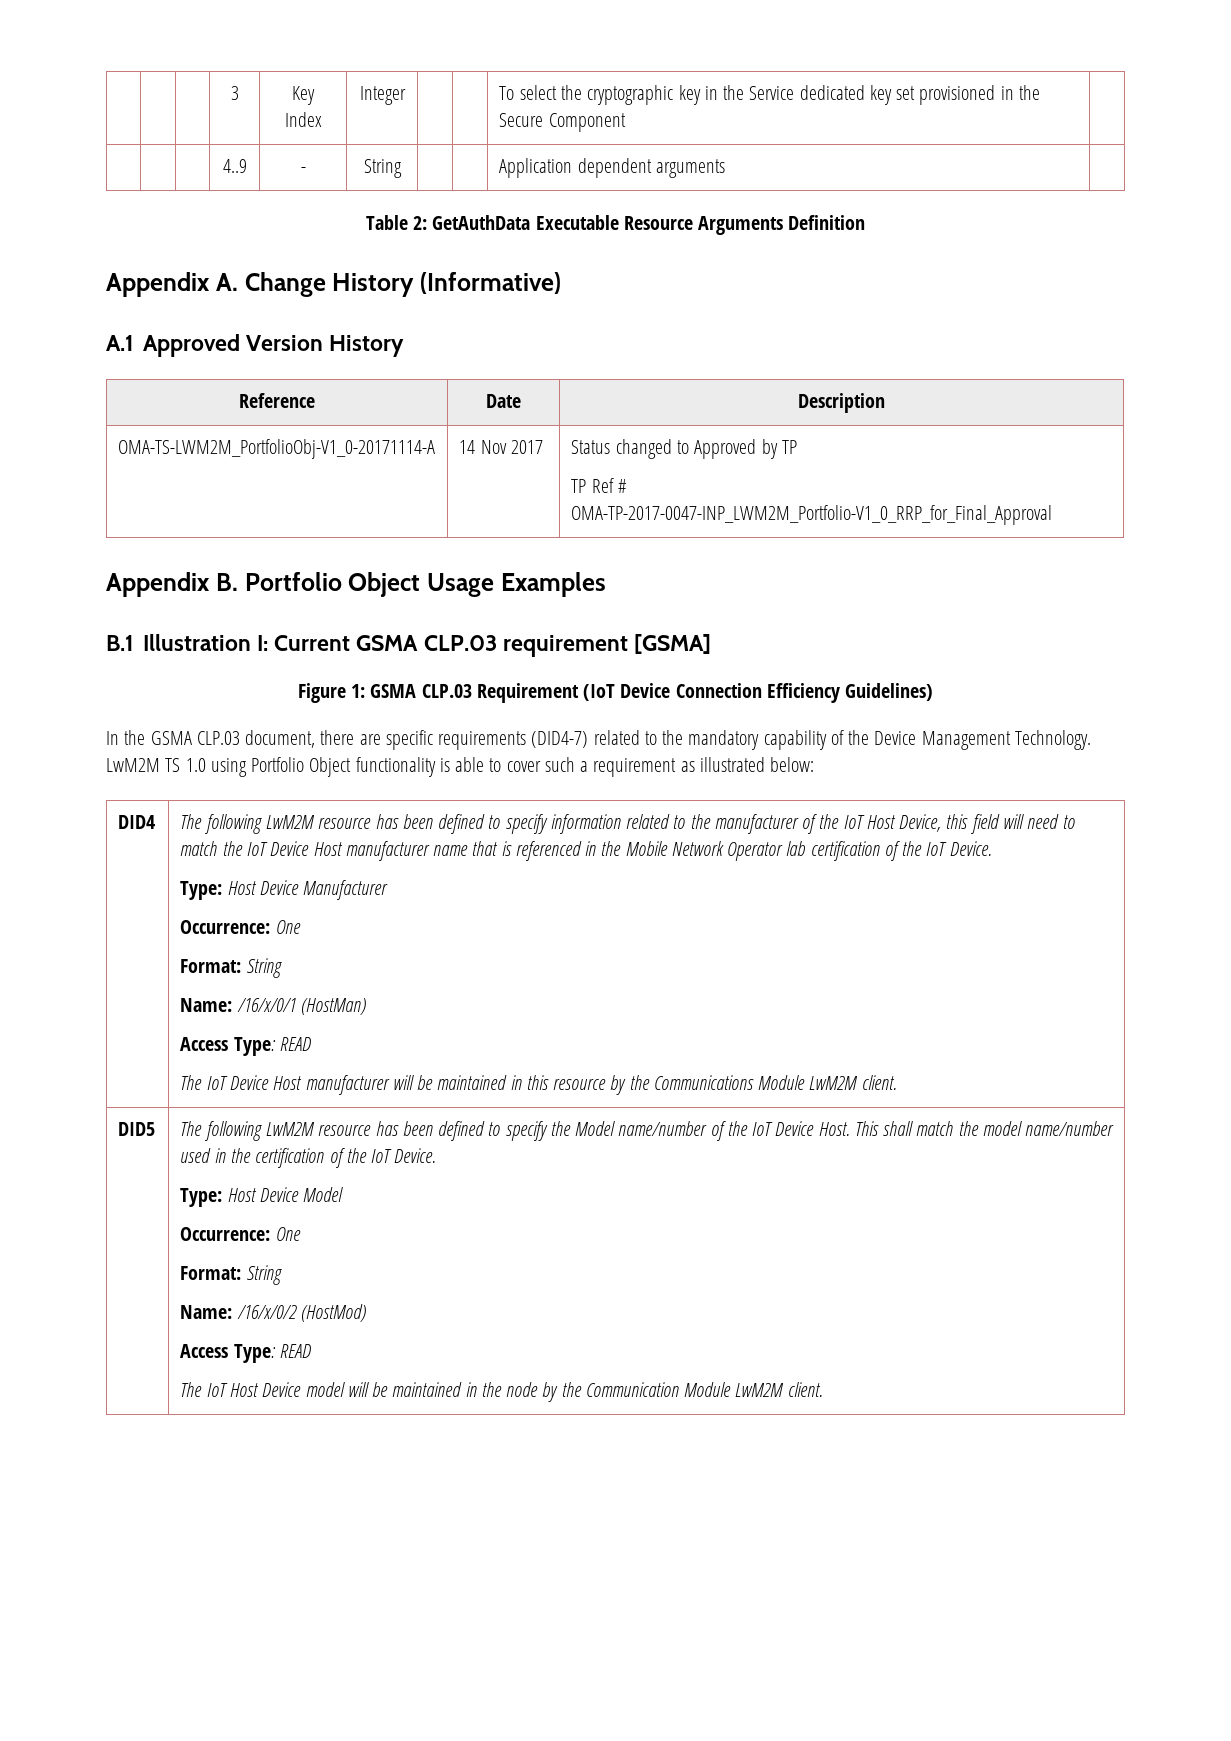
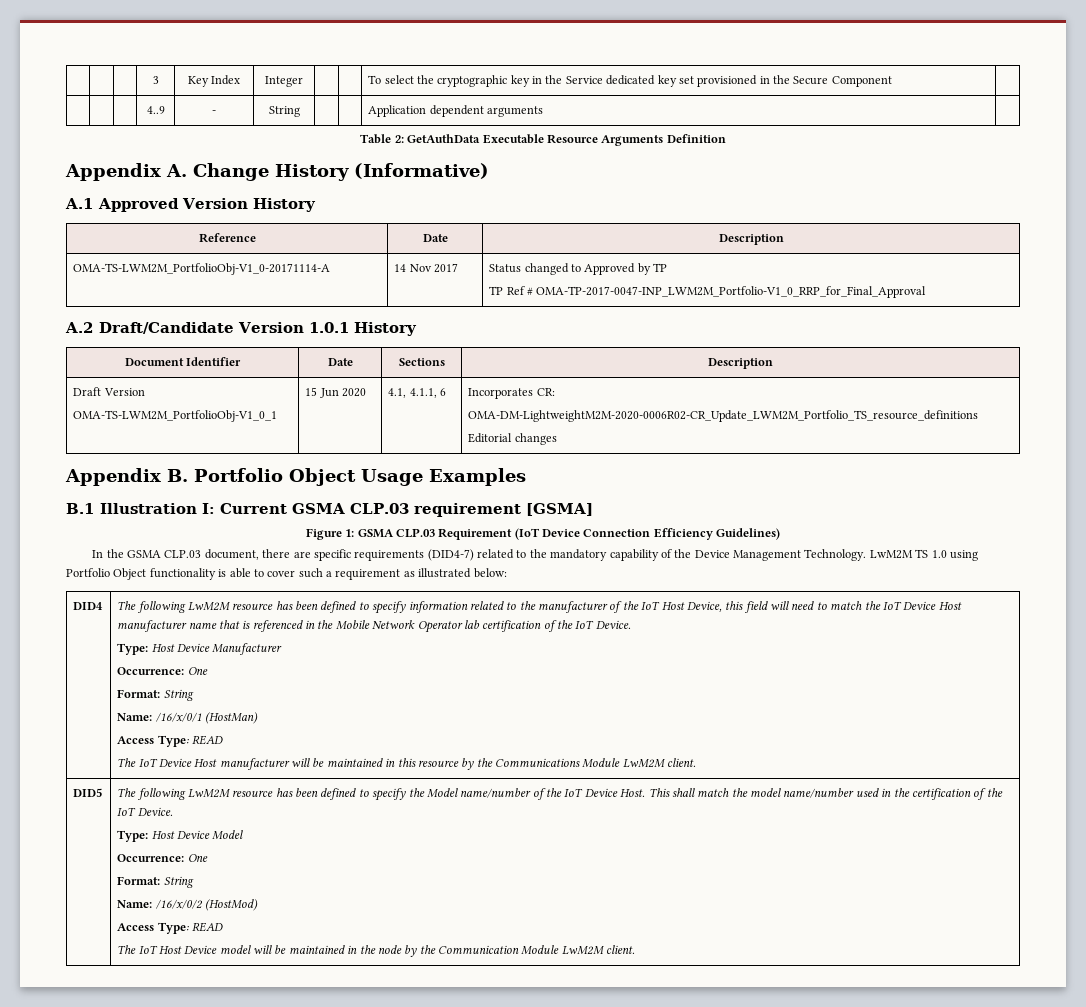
+ A.2 Draft/Candidate Version 1.0.1 History
+ Document Identifier | Date | Sections | Description
+ Draft Version
+ OMA-TS-LWM2M_PortfolioObj-V1_0_1 | 15 Jun 2020 | 4.1, 4.1.1, 6 | Incorporates CR:
+ OMA-DM-LightweightM2M-2020-0006R02-CR_Update_LWM2M_Portfolio_TS_resource_definitions
+ Editorial changes

